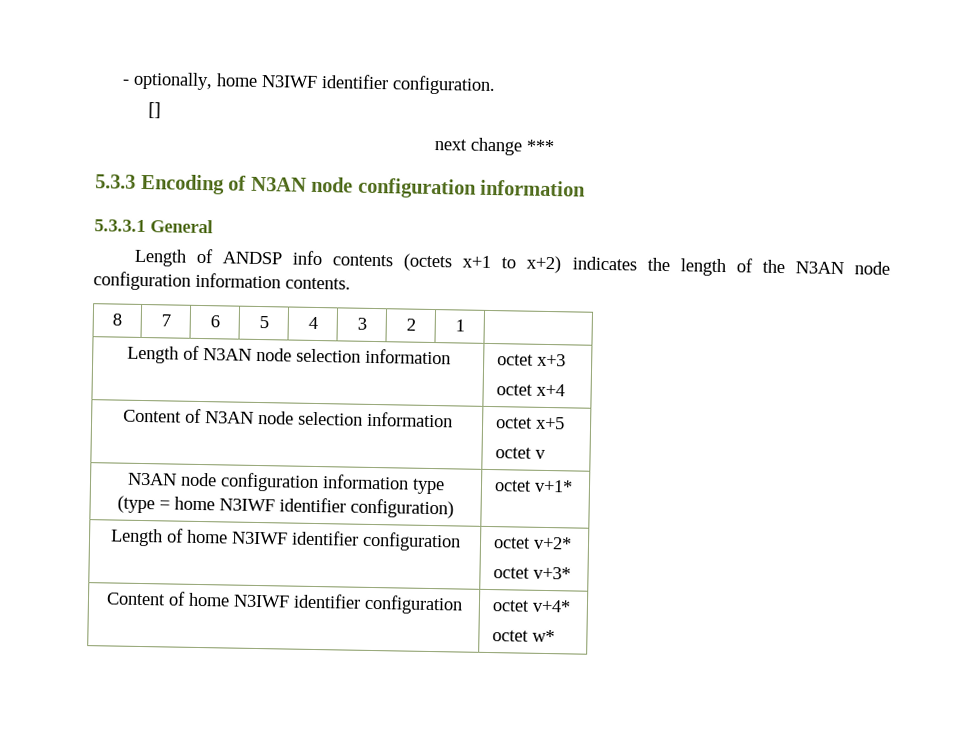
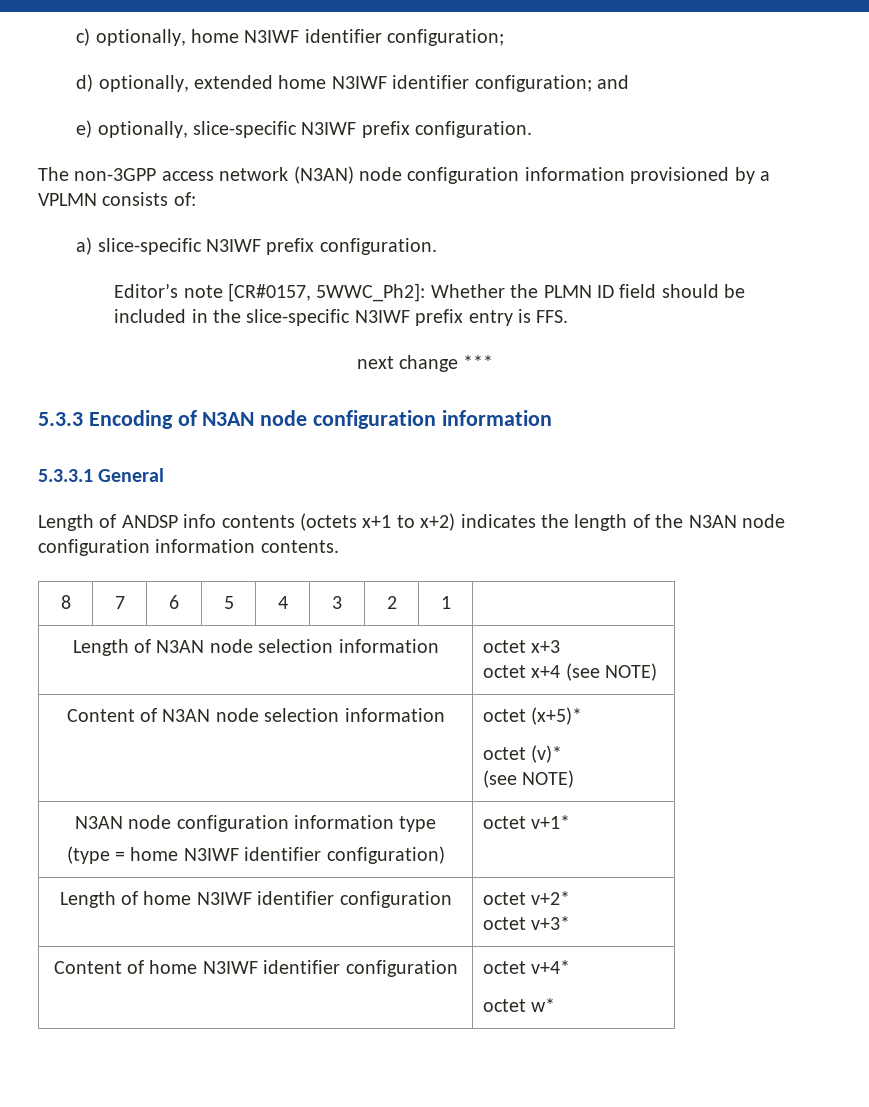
- - optionally, home N3IWF identifier configuration.
- []
+ c) optionally, home N3IWF identifier configuration;
+ d) optionally, extended home N3IWF identifier configuration; and
+ e) optionally, slice-specific N3IWF prefix configuration.
+ The non-3GPP access network (N3AN) node configuration information provisioned by a VPLMN consists of:
+ a) slice-specific N3IWF prefix configuration.
+ Editor’s note [CR#0157, 5WWC_Ph2]: Whether the PLMN ID field should be included in the slice-specific N3IWF prefix entry is FFS.
  Length of N3AN node selection information | octet x+3
- octet x+4
+ octet x+4 (see NOTE)
- Content of N3AN node selection information | octet x+5
- octet v
+ Content of N3AN node selection information | octet (x+5)*
+ octet (v)*
+ (see NOTE)

